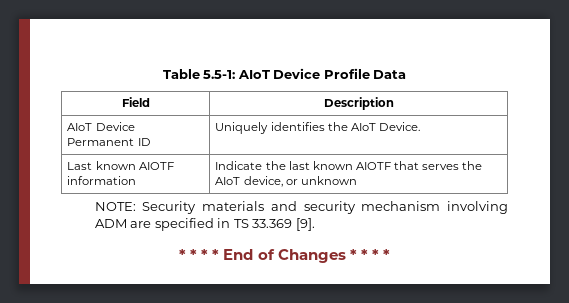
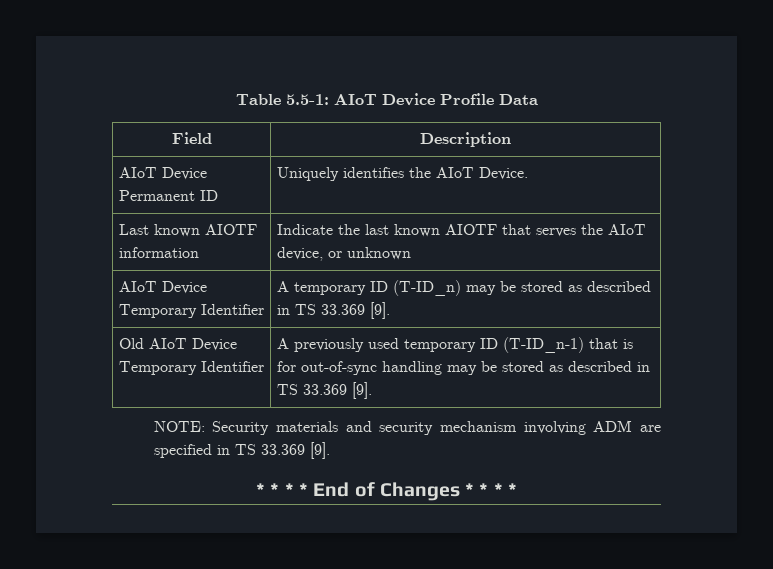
+ AIoT Device Temporary Identifier | A temporary ID (T-ID_n) may be stored as described in TS 33.369 [9].
+ Old AIoT Device Temporary Identifier | A previously used temporary ID (T-ID_n-1) that is for out-of-sync handling may be stored as described in TS 33.369 [9].

